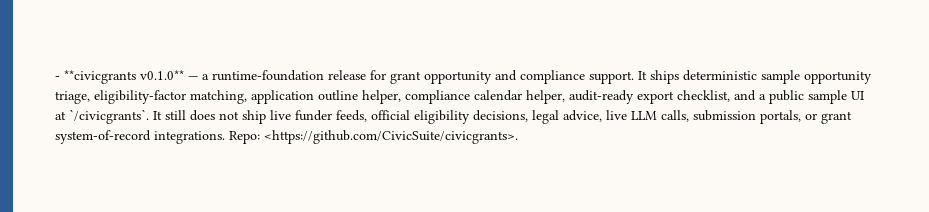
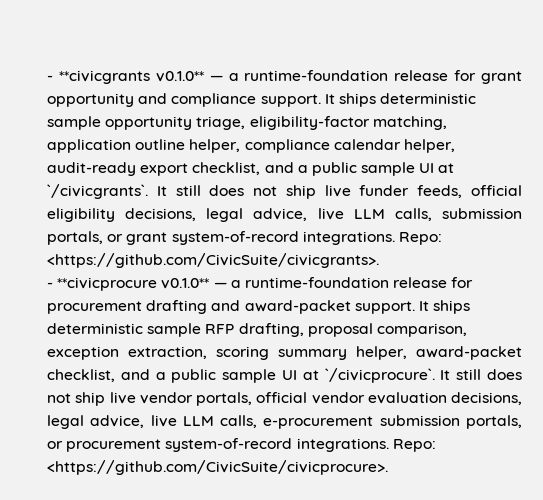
+ - **civicprocure v0.1.0** — a runtime-foundation release for procurement drafting and award-packet support. It ships deterministic sample RFP drafting, proposal comparison, exception extraction, scoring summary helper, award-packet checklist, and a public sample UI at `/civicprocure`. It still does not ship live vendor portals, official vendor evaluation decisions, legal advice, live LLM calls, e-procurement submission portals, or procurement system-of-record integrations. Repo: <https://github.com/CivicSuite/civicprocure>.

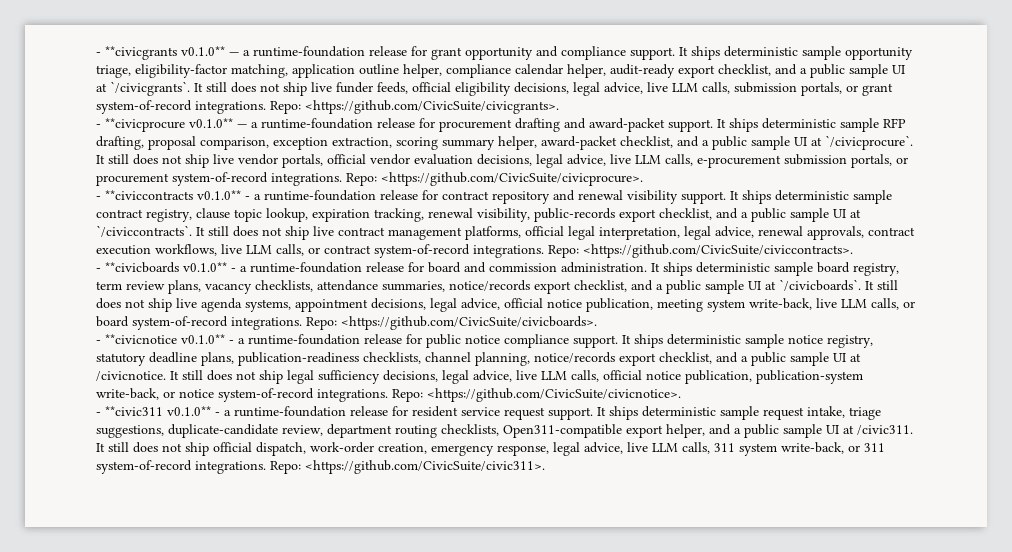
+ - **civiccontracts v0.1.0** - a runtime-foundation release for contract repository and renewal visibility support. It ships deterministic sample contract registry, clause topic lookup, expiration tracking, renewal visibility, public-records export checklist, and a public sample UI at `/civiccontracts`. It still does not ship live contract management platforms, official legal interpretation, legal advice, renewal approvals, contract execution workflows, live LLM calls, or contract system-of-record integrations. Repo: <https://github.com/CivicSuite/civiccontracts>.
+ - **civicboards v0.1.0** - a runtime-foundation release for board and commission administration. It ships deterministic sample board registry, term review plans, vacancy checklists, attendance summaries, notice/records export checklist, and a public sample UI at `/civicboards`. It still does not ship live agenda systems, appointment decisions, legal advice, official notice publication, meeting system write-back, live LLM calls, or board system-of-record integrations. Repo: <https://github.com/CivicSuite/civicboards>.
+ - **civicnotice v0.1.0** - a runtime-foundation release for public notice compliance support. It ships deterministic sample notice registry, statutory deadline plans, publication-readiness checklists, channel planning, notice/records export checklist, and a public sample UI at /civicnotice. It still does not ship legal sufficiency decisions, legal advice, live LLM calls, official notice publication, publication-system write-back, or notice system-of-record integrations. Repo: <https://github.com/CivicSuite/civicnotice>.
+ - **civic311 v0.1.0** - a runtime-foundation release for resident service request support. It ships deterministic sample request intake, triage suggestions, duplicate-candidate review, department routing checklists, Open311-compatible export helper, and a public sample UI at /civic311. It still does not ship official dispatch, work-order creation, emergency response, legal advice, live LLM calls, 311 system write-back, or 311 system-of-record integrations. Repo: <https://github.com/CivicSuite/civic311>.

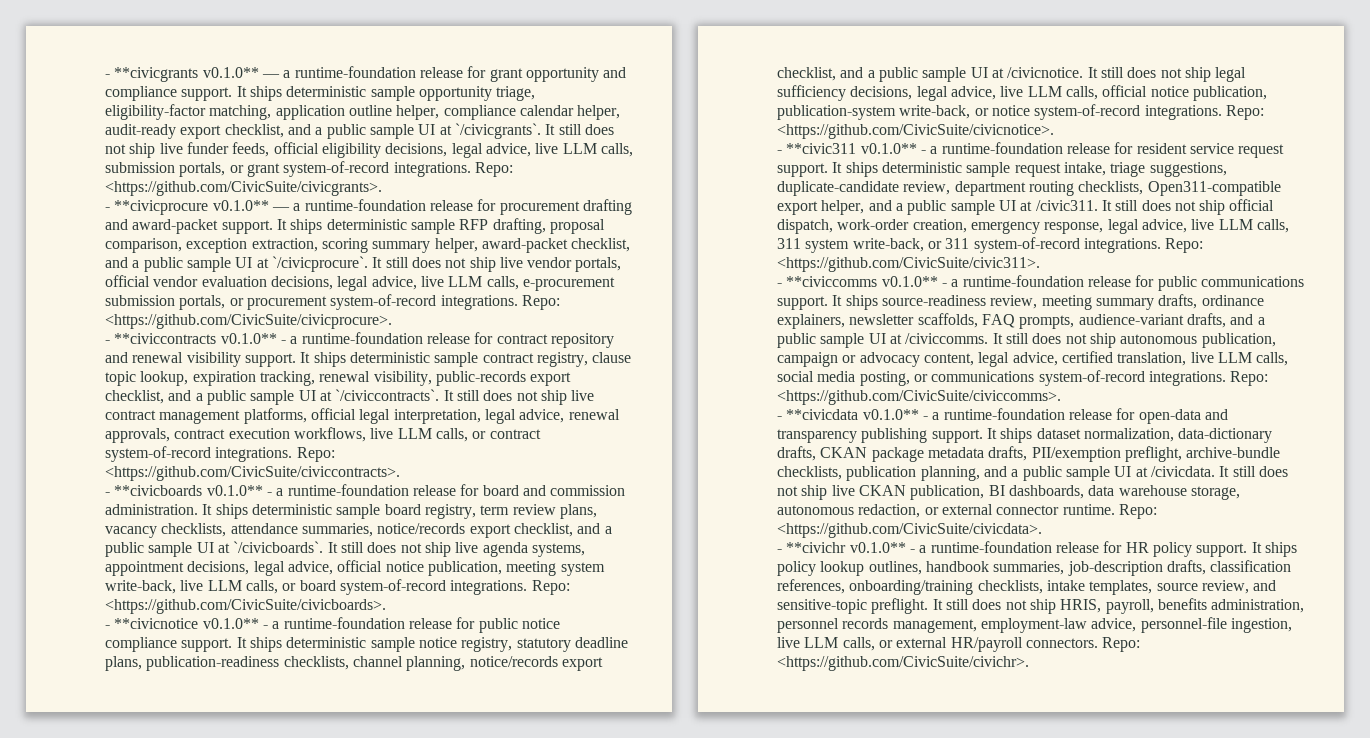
+ - **civiccomms v0.1.0** - a runtime-foundation release for public communications support. It ships source-readiness review, meeting summary drafts, ordinance explainers, newsletter scaffolds, FAQ prompts, audience-variant drafts, and a public sample UI at /civiccomms. It still does not ship autonomous publication, campaign or advocacy content, legal advice, certified translation, live LLM calls, social media posting, or communications system-of-record integrations. Repo: <https://github.com/CivicSuite/civiccomms>.
+ - **civicdata v0.1.0** - a runtime-foundation release for open-data and transparency publishing support. It ships dataset normalization, data-dictionary drafts, CKAN package metadata drafts, PII/exemption preflight, archive-bundle checklists, publication planning, and a public sample UI at /civicdata. It still does not ship live CKAN publication, BI dashboards, data warehouse storage, autonomous redaction, or external connector runtime. Repo: <https://github.com/CivicSuite/civicdata>.
+ - **civichr v0.1.0** - a runtime-foundation release for HR policy support. It ships policy lookup outlines, handbook summaries, job-description drafts, classification references, onboarding/training checklists, intake templates, source review, and sensitive-topic preflight. It still does not ship HRIS, payroll, benefits administration, personnel records management, employment-law advice, personnel-file ingestion, live LLM calls, or external HR/payroll connectors. Repo: <https://github.com/CivicSuite/civichr>.

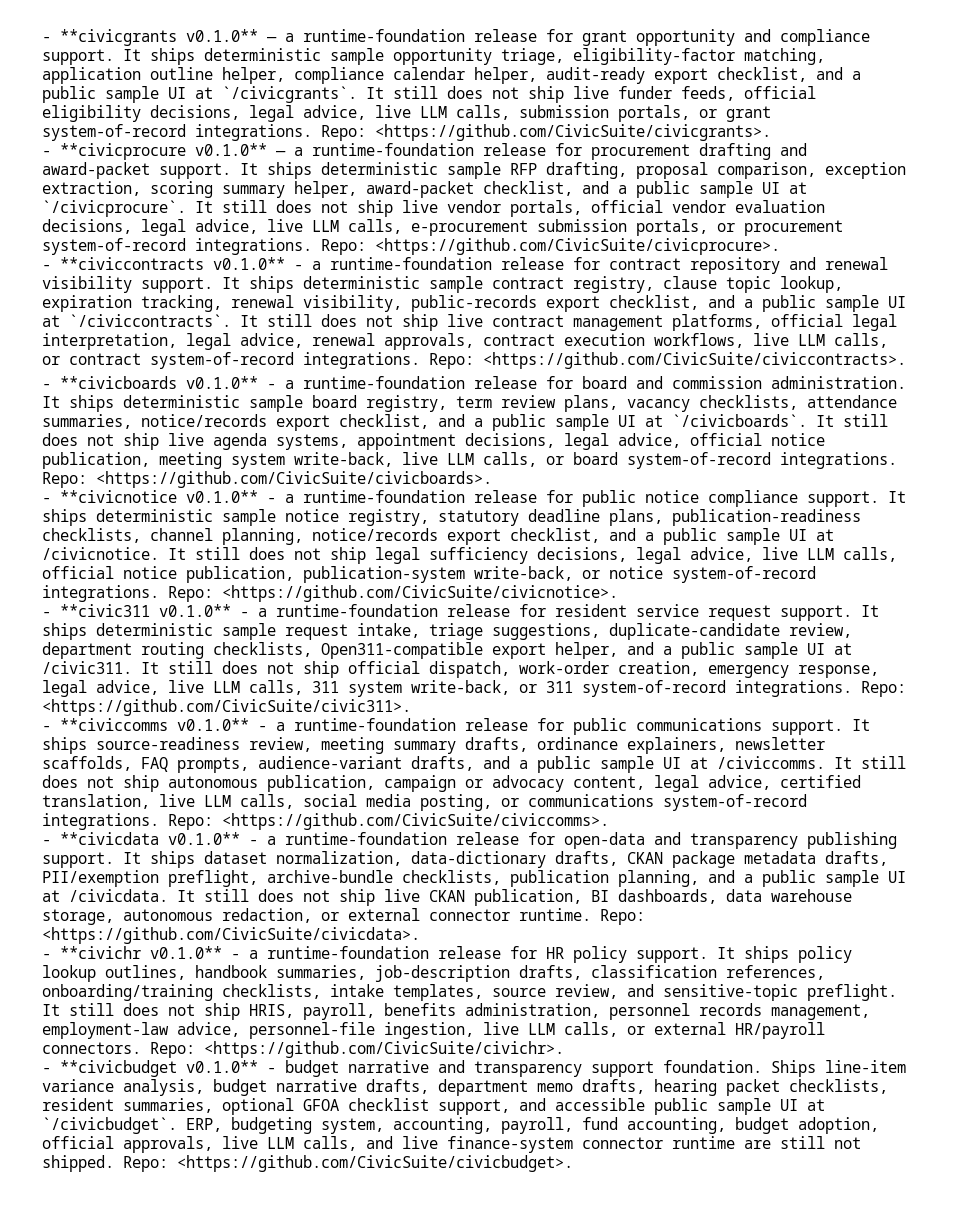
+ - **civicbudget v0.1.0** - budget narrative and transparency support foundation. Ships line-item variance analysis, budget narrative drafts, department memo drafts, hearing packet checklists, resident summaries, optional GFOA checklist support, and accessible public sample UI at `/civicbudget`. ERP, budgeting system, accounting, payroll, fund accounting, budget adoption, official approvals, live LLM calls, and live finance-system connector runtime are still not shipped. Repo: <https://github.com/CivicSuite/civicbudget>.

